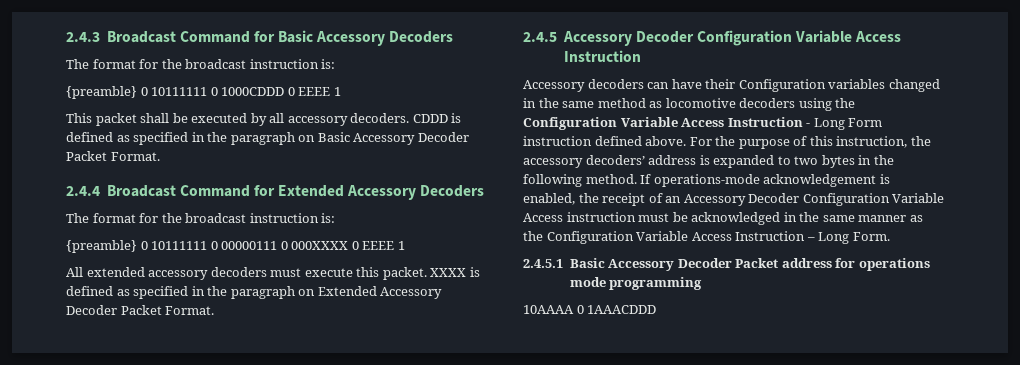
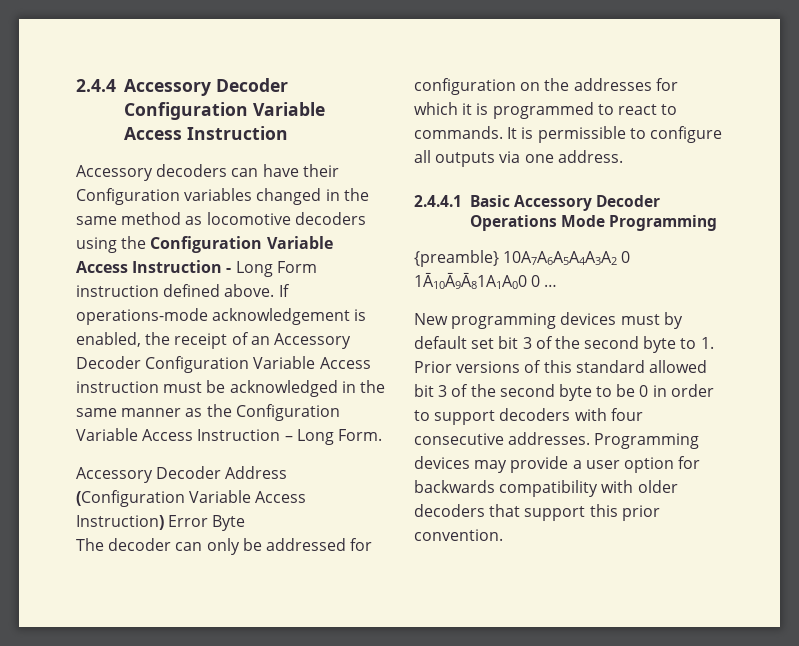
- 2.4.3 Broadcast Command for Basic Accessory Decoders
- The format for the broadcast instruction is:
- {preamble} 0 10111111 0 1000CDDD 0 EEEE 1
- This packet shall be executed by all accessory decoders. CDDD is defined as specified in the paragraph on Basic Accessory Decoder Packet Format.
- 2.4.4 Broadcast Command for Extended Accessory Decoders
- The format for the broadcast instruction is:
- {preamble} 0 10111111 0 00000111 0 000XXXX 0 EEEE 1
- All extended accessory decoders must execute this packet. XXXX is defined as specified in the paragraph on Extended Accessory Decoder Packet Format.
- 2.4.5 Accessory Decoder Configuration Variable Access Instruction
+ 2.4.4 Accessory Decoder Configuration Variable Access Instruction
- For the purpose of this instruction, the accessory decoders’ address is expanded to two bytes in the following method.
- 2.4.5.1 Basic Accessory Decoder Packet address for operations mode programming
- 10AAAA 0 1AAACDDD
+ Accessory Decoder Address (Configuration Variable Access Instruction) Error Byte
+ The decoder can only be addressed for configuration on the addresses for which it is programmed to react to commands. It is permissible to configure all outputs via one address.
+ 2.4.4.1 Basic Accessory Decoder Operations Mode Programming
+ {preamble} 10A7A6A5A4A3A2 0 1Ā10Ā9Ā81A1A00 0 …
+ New programming devices must by default set bit 3 of the second byte to 1. Prior versions of this standard allowed bit 3 of the second byte to be 0 in order to support decoders with four consecutive addresses. Programming devices may provide a user option for backwards compatibility with older decoders that support this prior convention.

